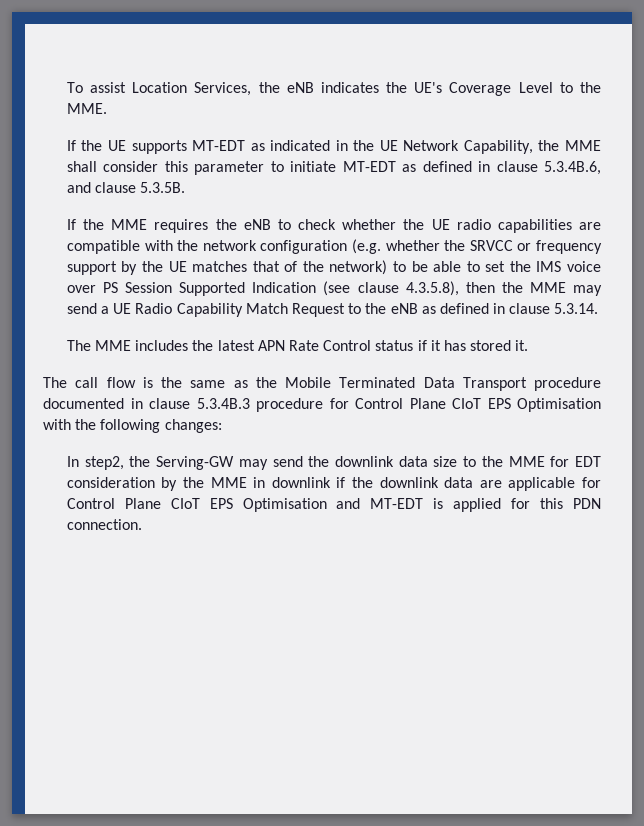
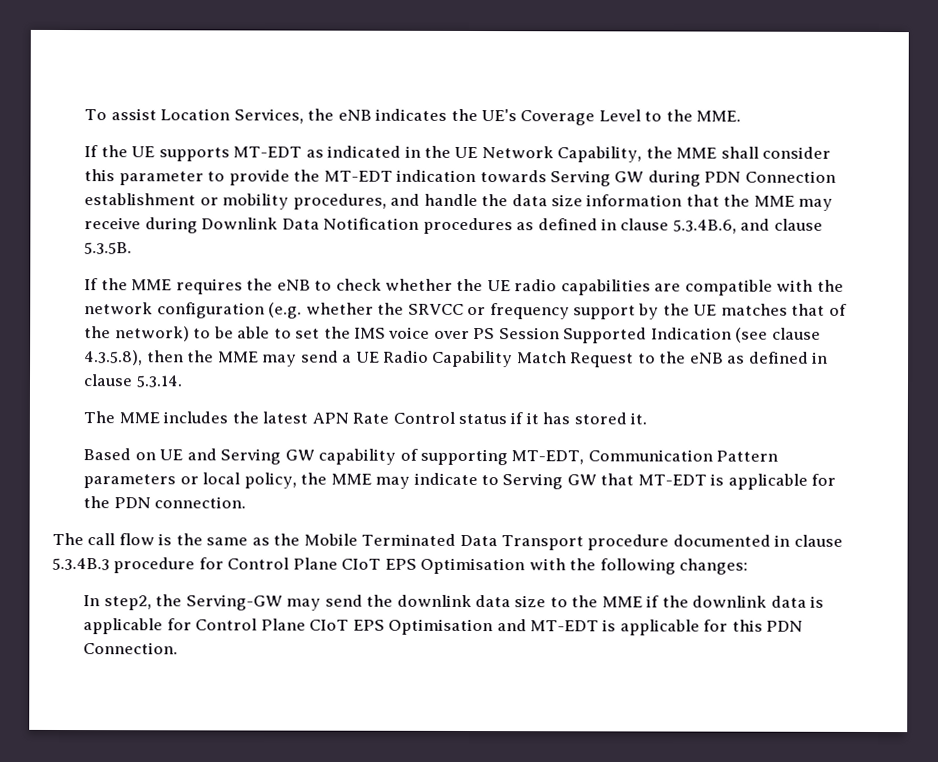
- If the UE supports MT-EDT as indicated in the UE Network Capability, the MME shall consider this parameter to initiate MT-EDT as defined in clause 5.3.4B.6, and clause 5.3.5B.
+ If the UE supports MT-EDT as indicated in the UE Network Capability, the MME shall consider this parameter to provide the MT-EDT indication towards Serving GW during PDN Connection establishment or mobility procedures, and handle the data size information that the MME may receive during Downlink Data Notification procedures as defined in clause 5.3.4B.6, and clause 5.3.5B.
+ Based on UE and Serving GW capability of supporting MT-EDT, Communication Pattern parameters or local policy, the MME may indicate to Serving GW that MT-EDT is applicable for the PDN connection.
- In step2, the Serving-GW may send the downlink data size to the MME for EDT consideration by the MME in downlink if the downlink data are applicable for Control Plane CIoT EPS Optimisation and MT-EDT is applied for this PDN connection.
+ In step2, the Serving-GW may send the downlink data size to the MME if the downlink data is applicable for Control Plane CIoT EPS Optimisation and MT-EDT is applicable for this PDN Connection.

